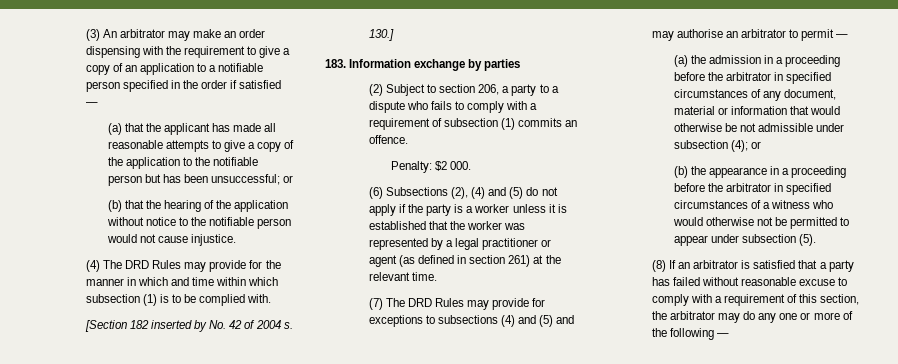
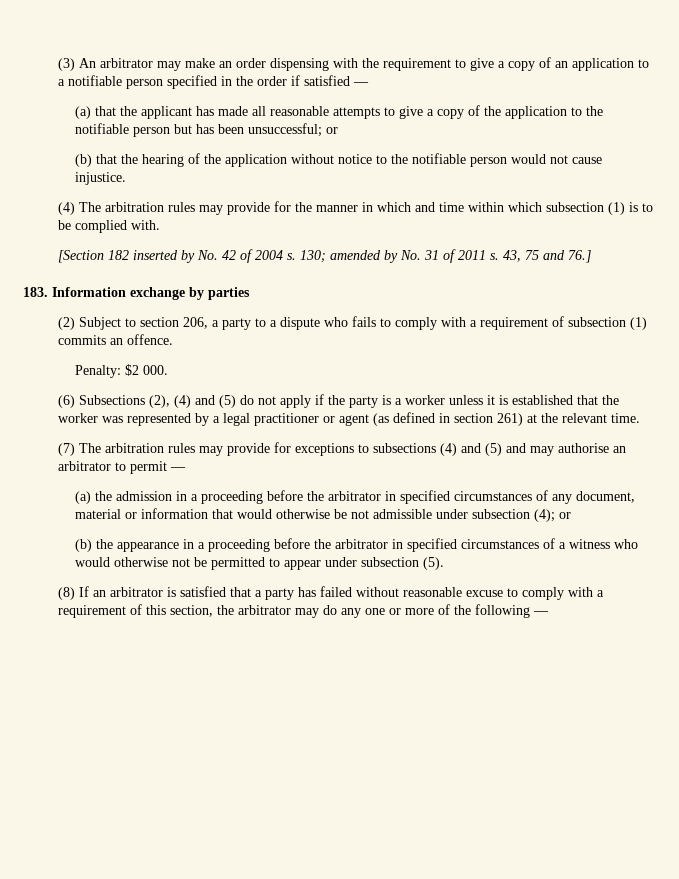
- (4) The DRD Rules may provide for the manner in which and time within which subsection (1) is to be complied with.
+ (4) The arbitration rules may provide for the manner in which and time within which subsection (1) is to be complied with.
- 130.]
+ 130; amended by No. 31 of 2011 s. 43, 75 and 76.]
- (7) The DRD Rules may provide for exceptions to subsections (4) and (5) and may authorise an arbitrator to permit —
+ (7) The arbitration rules may provide for exceptions to subsections (4) and (5) and may authorise an arbitrator to permit —

